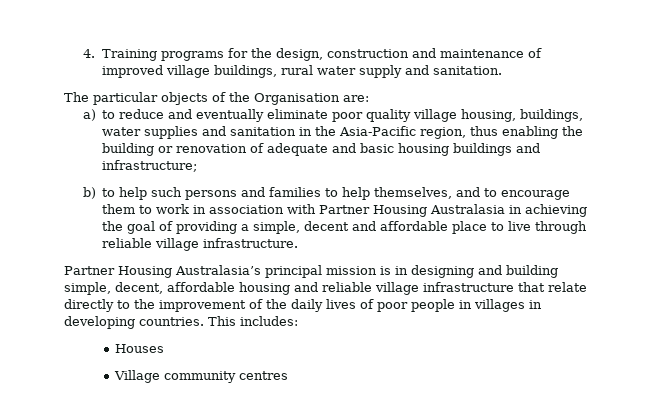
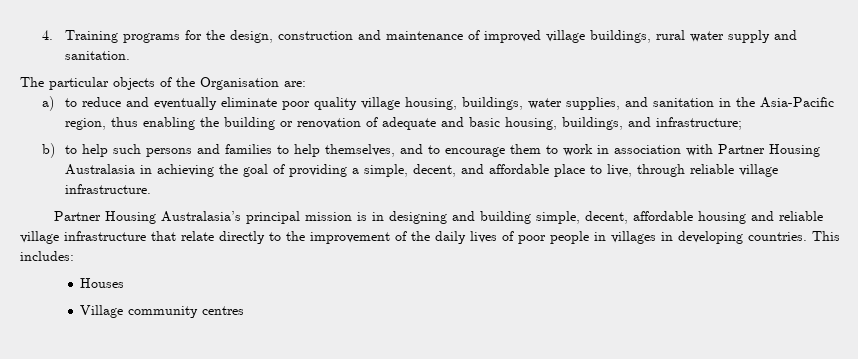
- a) to reduce and eventually eliminate poor quality village housing, buildings, water supplies and sanitation in the Asia-Pacific region, thus enabling the building or renovation of adequate and basic housing buildings and infrastructure;
+ a) to reduce and eventually eliminate poor quality village housing, buildings, water supplies, and sanitation in the Asia-Pacific region, thus enabling the building or renovation of adequate and basic housing, buildings, and infrastructure;
- b) to help such persons and families to help themselves, and to encourage them to work in association with Partner Housing Australasia in achieving the goal of providing a simple, decent and affordable place to live through reliable village infrastructure.
+ b) to help such persons and families to help themselves, and to encourage them to work in association with Partner Housing Australasia in achieving the goal of providing a simple, decent, and affordable place to live, through reliable village infrastructure.

